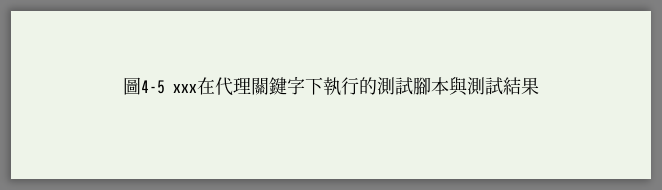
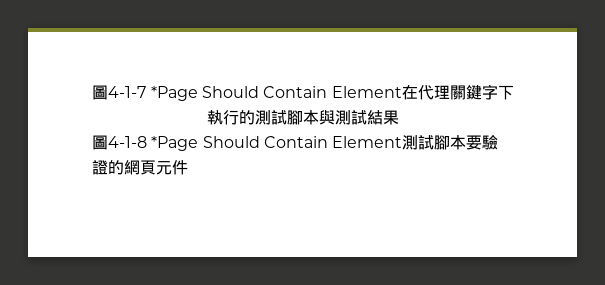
- 圖4-5 xxx在代理關鍵字下執行的測試腳本與測試結果
+ 圖4-1-7 *Page Should Contain Element在代理關鍵字下執行的測試腳本與測試結果
+ 圖4-1-8 *Page Should Contain Element測試腳本要驗證的網頁元件

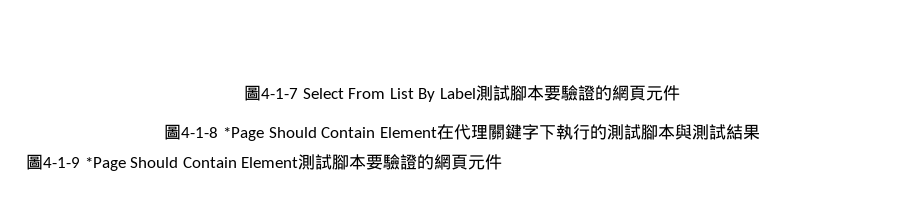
- 圖4-1-7 *Page Should Contain Element在代理關鍵字下執行的測試腳本與測試結果
+ 圖4-1-7 Select From List By Label測試腳本要驗證的網頁元件
+ 圖4-1-8 *Page Should Contain Element在代理關鍵字下執行的測試腳本與測試結果
- 圖4-1-8 *Page Should Contain Element測試腳本要驗證的網頁元件
+ 圖4-1-9 *Page Should Contain Element測試腳本要驗證的網頁元件

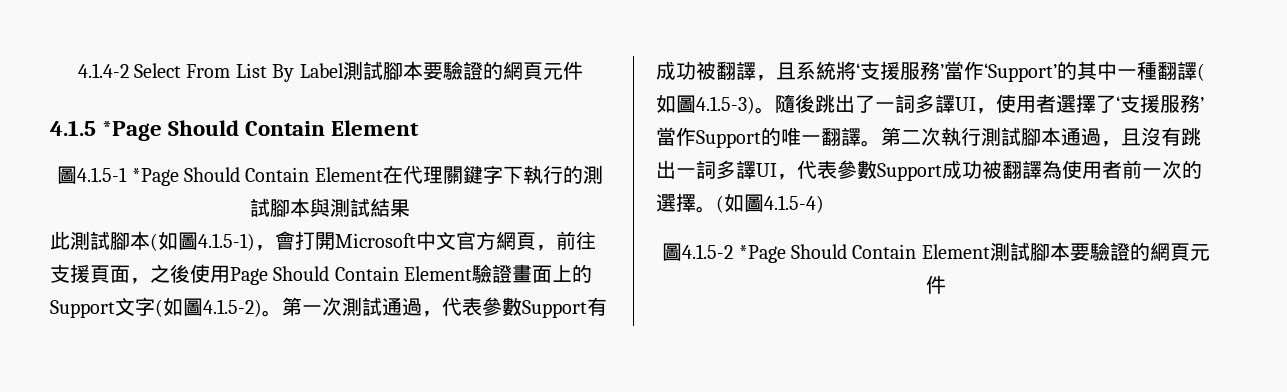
- 圖4-1-7 Select From List By Label測試腳本要驗證的網頁元件
+ 4.1.4-2 Select From List By Label測試腳本要驗證的網頁元件
- 圖4-1-8 *Page Should Contain Element在代理關鍵字下執行的測試腳本與測試結果
+ 4.1.5 *Page Should Contain Element
+ 圖4.1.5-1 *Page Should Contain Element在代理關鍵字下執行的測試腳本與測試結果
- 圖4-1-9 *Page Should Contain Element測試腳本要驗證的網頁元件
+ 此測試腳本(如圖4.1.5-1)，會打開Microsoft中文官方網頁，前往支援頁面，之後使用Page Should Contain Element驗證畫面上的Support文字(如圖4.1.5-2)。第一次測試通過，代表參數Support有成功被翻譯，且系統將‘支援服務’當作‘Support’的其中一種翻譯(如圖4.1.5-3)。隨後跳出了一詞多譯UI，使用者選擇了‘支援服務’當作Support的唯一翻譯。第二次執行測試腳本通過，且沒有跳出一詞多譯UI，代表參數Support成功被翻譯為使用者前一次的選擇。(如圖4.1.5-4)
+ 圖4.1.5-2 *Page Should Contain Element測試腳本要驗證的網頁元件

